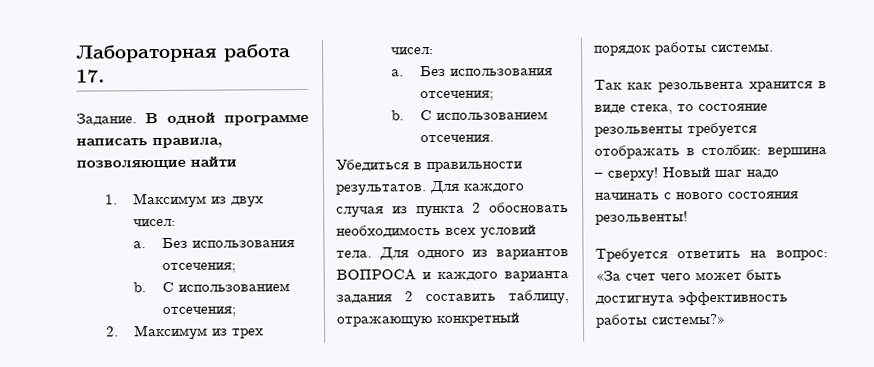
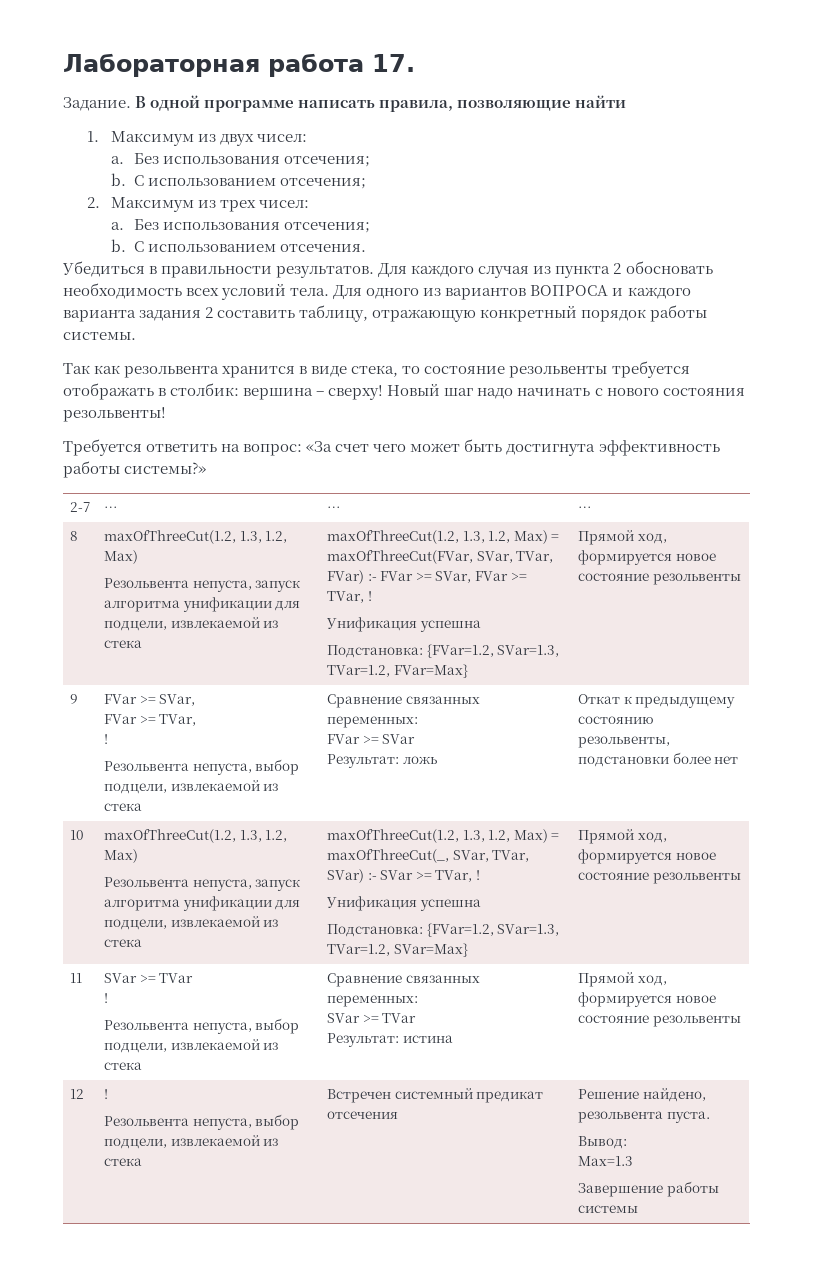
+ 2-7 | … | … | …
+ 8 | maxOfThreeCut(1.2, 1.3, 1.2, Max)
+ Резольвента непуста, запуск алгоритма унификации для подцели, извлекаемой из стека | maxOfThreeCut(1.2, 1.3, 1.2, Max) = maxOfThreeCut(FVar, SVar, TVar, FVar) :- FVar >= SVar, FVar >= TVar, !
+ Унификация успешна
+ Подстановка: {FVar=1.2, SVar=1.3, TVar=1.2, FVar=Max} | Прямой ход, формируется новое состояние резольвенты
+ 9 | FVar >= SVar,
+ FVar >= TVar,
+ !
+ Резольвента непуста, выбор подцели, извлекаемой из стека | Сравнение связанных переменных:
+ FVar >= SVar
+ Результат: ложь | Откат к предыдущему состоянию резольвенты, подстановки более нет
+ 10 | maxOfThreeCut(1.2, 1.3, 1.2, Max)
+ Резольвента непуста, запуск алгоритма унификации для подцели, извлекаемой из стека | maxOfThreeCut(1.2, 1.3, 1.2, Max) = maxOfThreeCut(_, SVar, TVar, SVar) :- SVar >= TVar, !
+ Унификация успешна
+ Подстановка: {FVar=1.2, SVar=1.3, TVar=1.2, SVar=Max} | Прямой ход, формируется новое состояние резольвенты
+ 11 | SVar >= TVar
+ !
+ Резольвента непуста, выбор подцели, извлекаемой из стека | Сравнение связанных переменных:
+ SVar >= TVar
+ Результат: истина | Прямой ход, формируется новое состояние резольвенты
+ 12 | !
+ Резольвента непуста, выбор подцели, извлекаемой из стека | Встречен системный предикат отсечения | Решение найдено, резольвента пуста.
+ Вывод:
+ Max=1.3
+ Завершение работы системы

